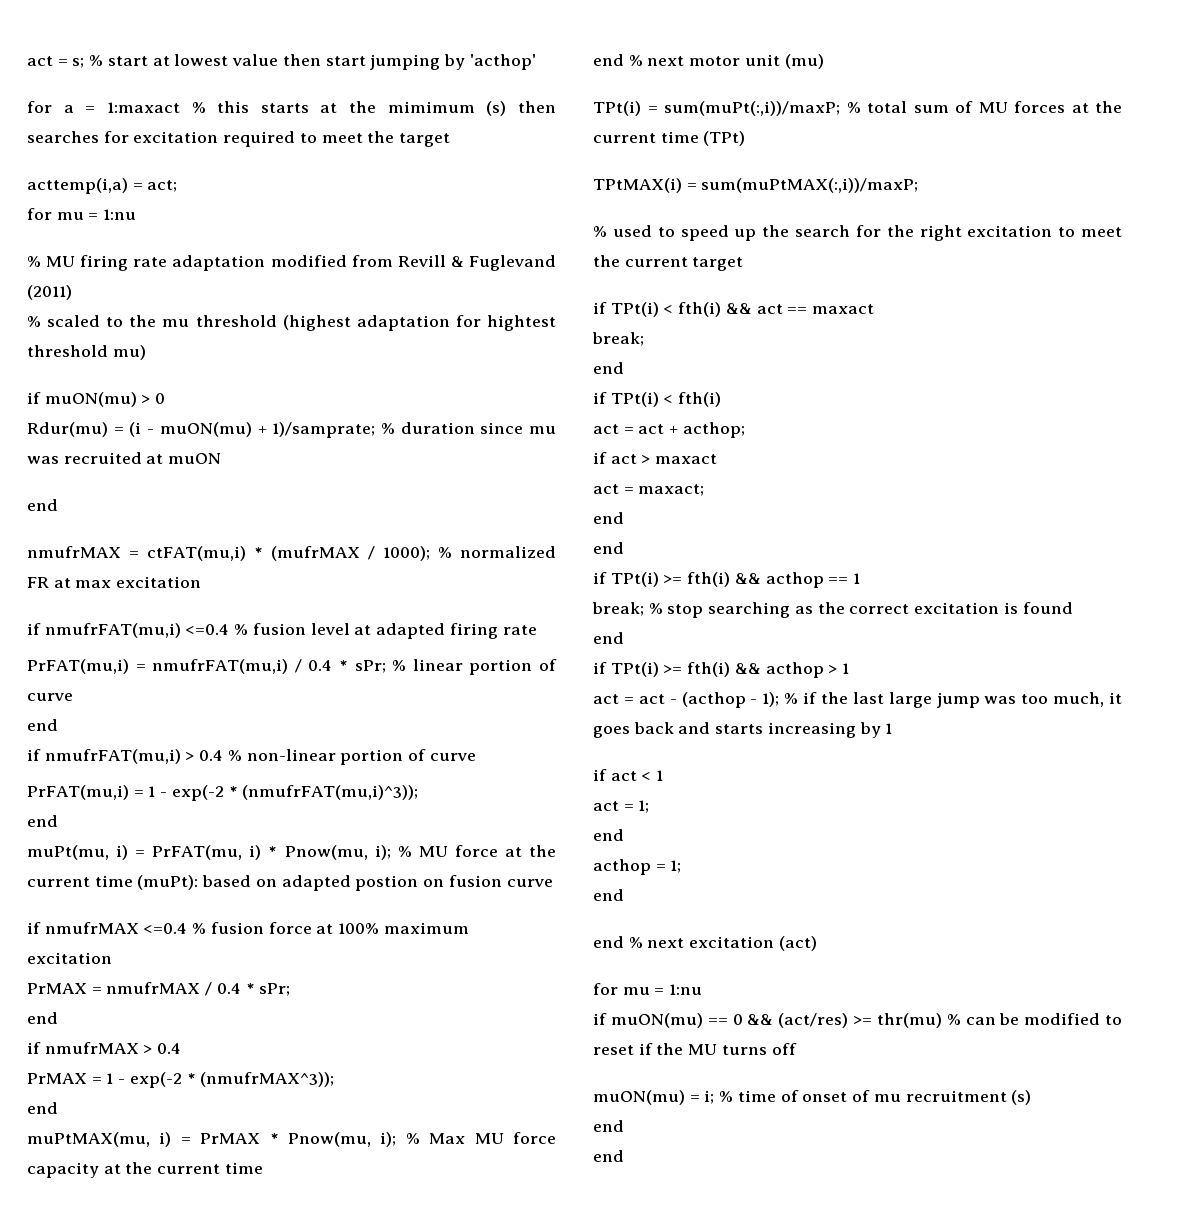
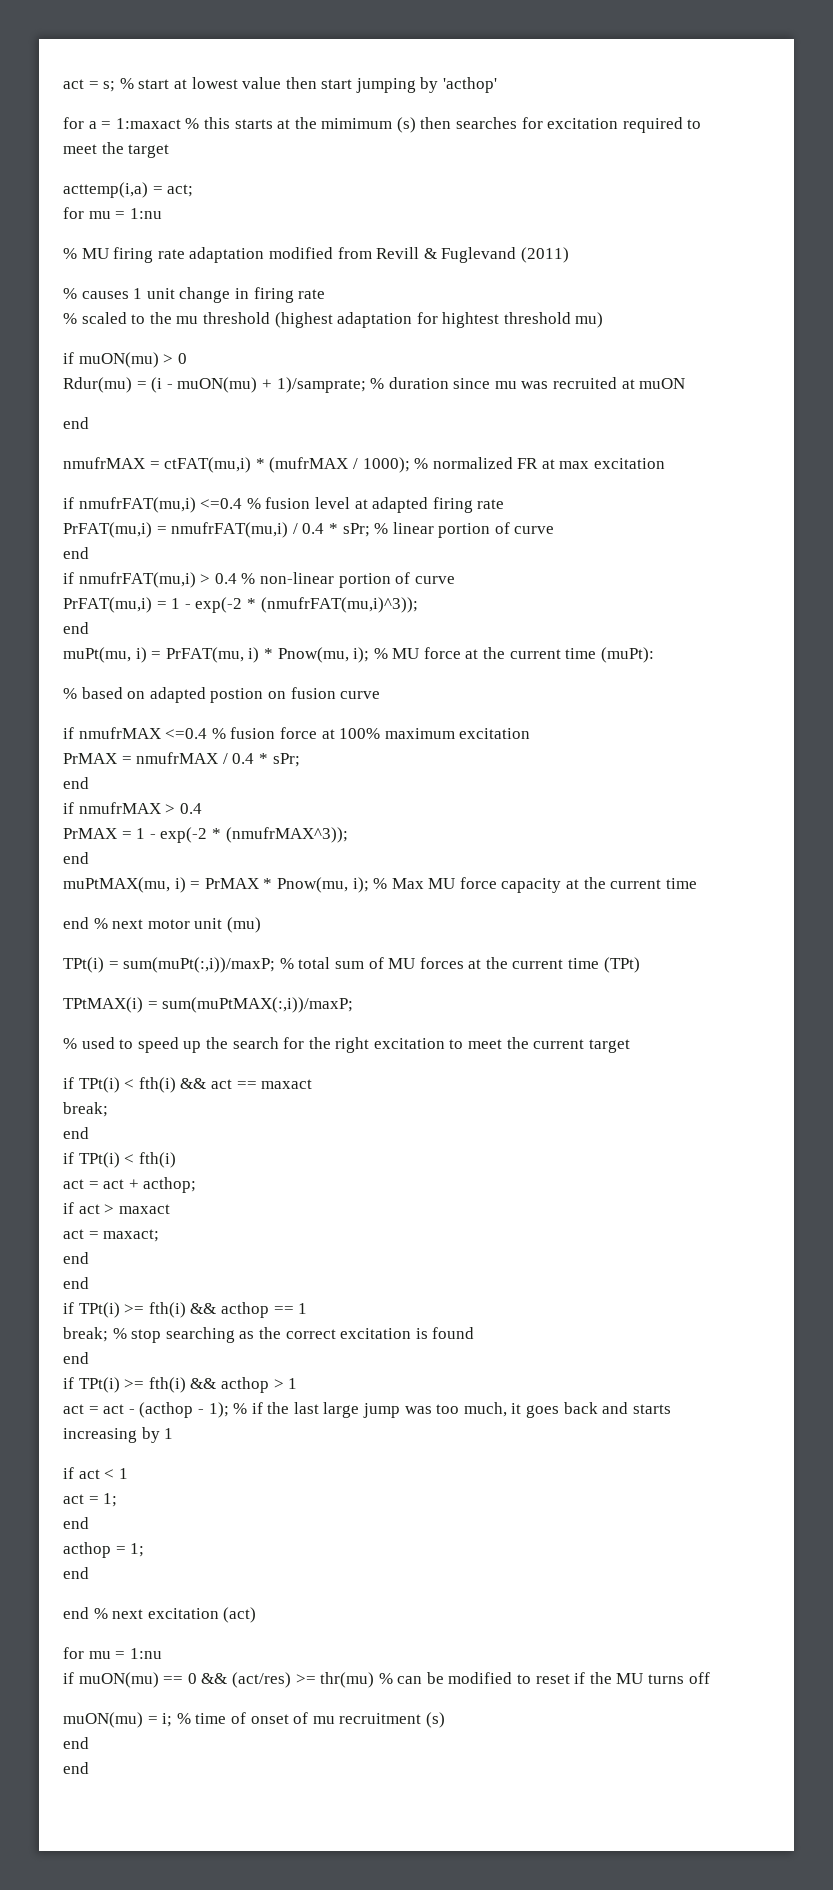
+ % causes 1 unit change in firing rate
- muPt(mu, i) = PrFAT(mu, i) * Pnow(mu, i); % MU force at the current time (muPt): based on adapted postion on fusion curve
+ muPt(mu, i) = PrFAT(mu, i) * Pnow(mu, i); % MU force at the current time (muPt):
+ % based on adapted postion on fusion curve

